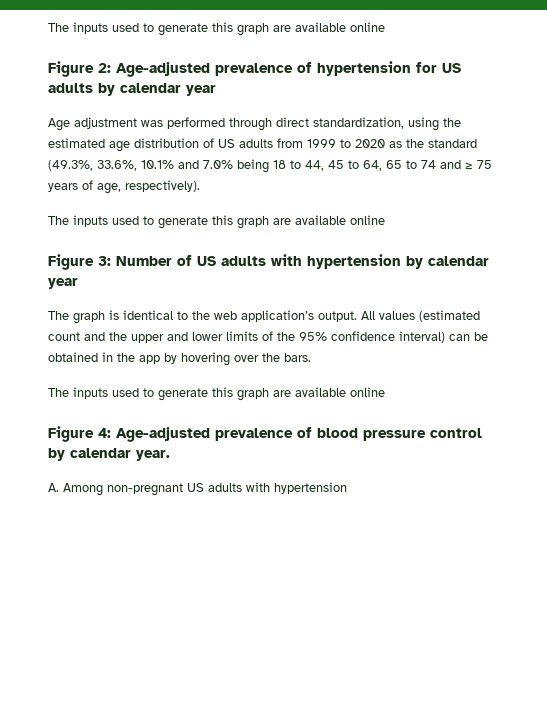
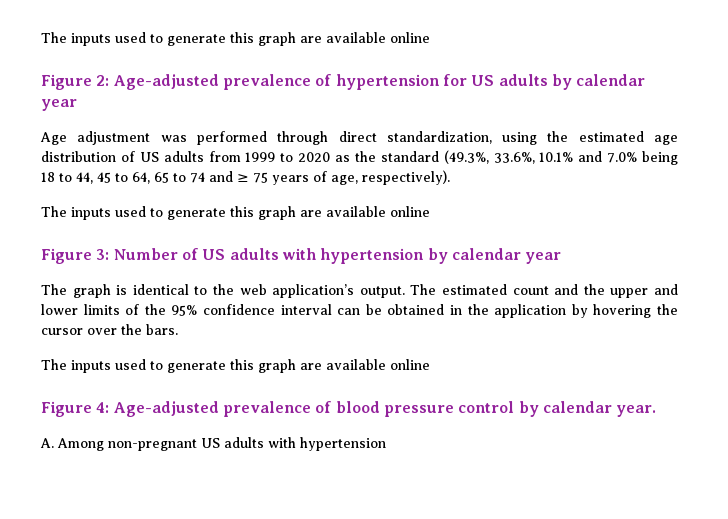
- All values (estimated count and the upper and lower limits of the 95% confidence interval) can be obtained in the app by hovering over the bars.
+ The estimated count and the upper and lower limits of the 95% confidence interval can be obtained in the application by hovering the cursor over the bars.

